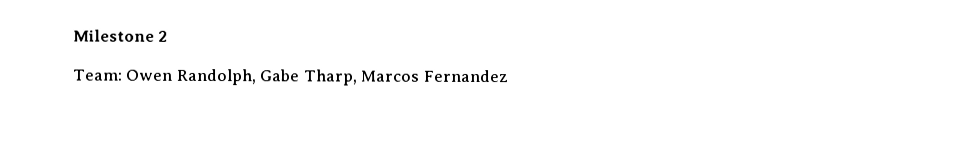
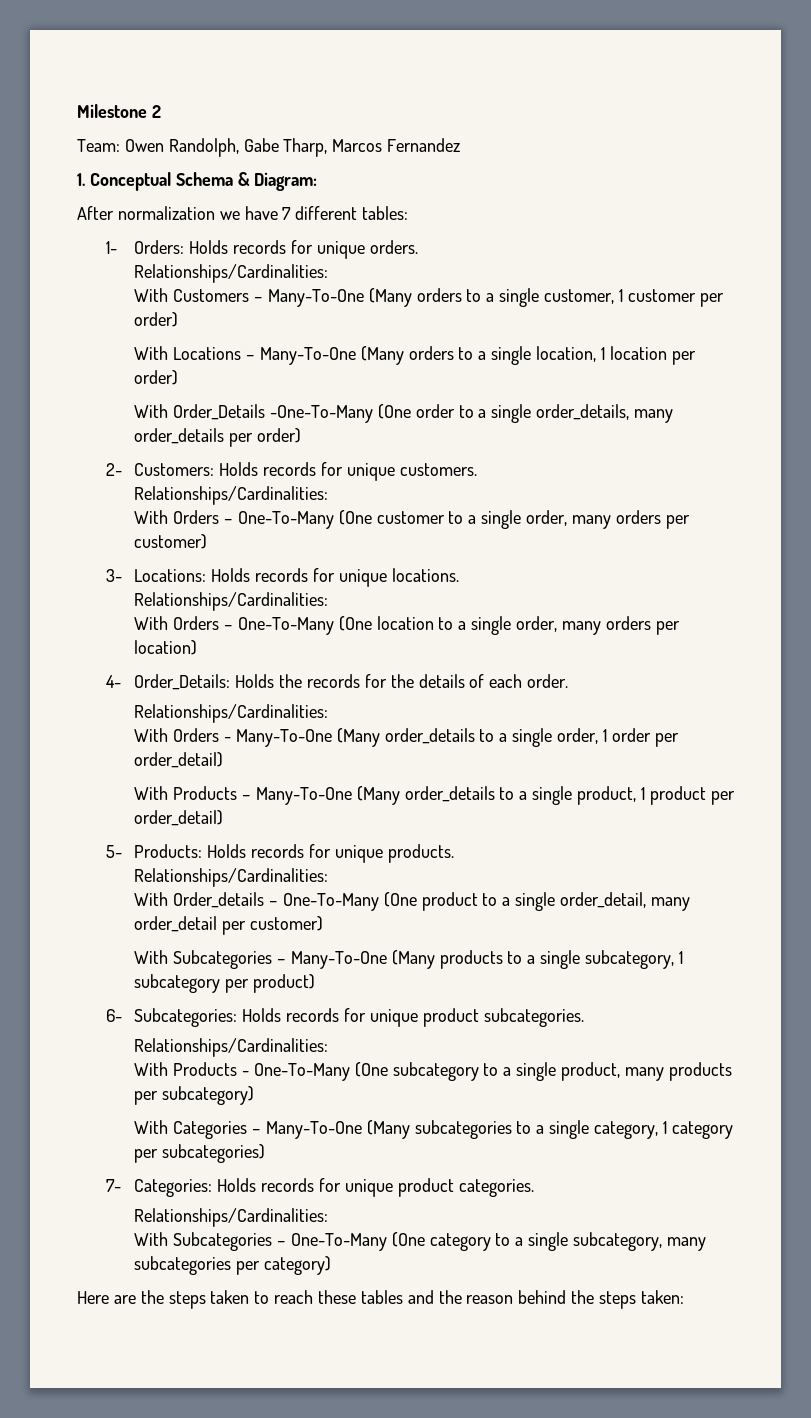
+ 1. Conceptual Schema & Diagram:
+ After normalization we have 7 different tables:
+ 1- Orders: Holds records for unique orders.
+ Relationships/Cardinalities:
+ With Customers – Many-To-One (Many orders to a single customer, 1 customer per order)
+ With Locations – Many-To-One (Many orders to a single location, 1 location per order)
+ With Order_Details -One-To-Many (One order to a single order_details, many order_details per order)
+ 2- Customers: Holds records for unique customers.
+ Relationships/Cardinalities:
+ With Orders – One-To-Many (One customer to a single order, many orders per customer)
+ 3- Locations: Holds records for unique locations.
+ Relationships/Cardinalities:
+ With Orders – One-To-Many (One location to a single order, many orders per location)
+ 4- Order_Details: Holds the records for the details of each order.
+ Relationships/Cardinalities:
+ With Orders - Many-To-One (Many order_details to a single order, 1 order per order_detail)
+ With Products – Many-To-One (Many order_details to a single product, 1 product per order_detail)
+ 5- Products: Holds records for unique products.
+ Relationships/Cardinalities:
+ With Order_details – One-To-Many (One product to a single order_detail, many order_detail per customer)
+ With Subcategories – Many-To-One (Many products to a single subcategory, 1 subcategory per product)
+ 6- Subcategories: Holds records for unique product subcategories.
+ Relationships/Cardinalities:
+ With Products - One-To-Many (One subcategory to a single product, many products per subcategory)
+ With Categories – Many-To-One (Many subcategories to a single category, 1 category per subcategories)
+ 7- Categories: Holds records for unique product categories.
+ Relationships/Cardinalities:
+ With Subcategories – One-To-Many (One category to a single subcategory, many subcategories per category)
+ Here are the steps taken to reach these tables and the reason behind the steps taken:

